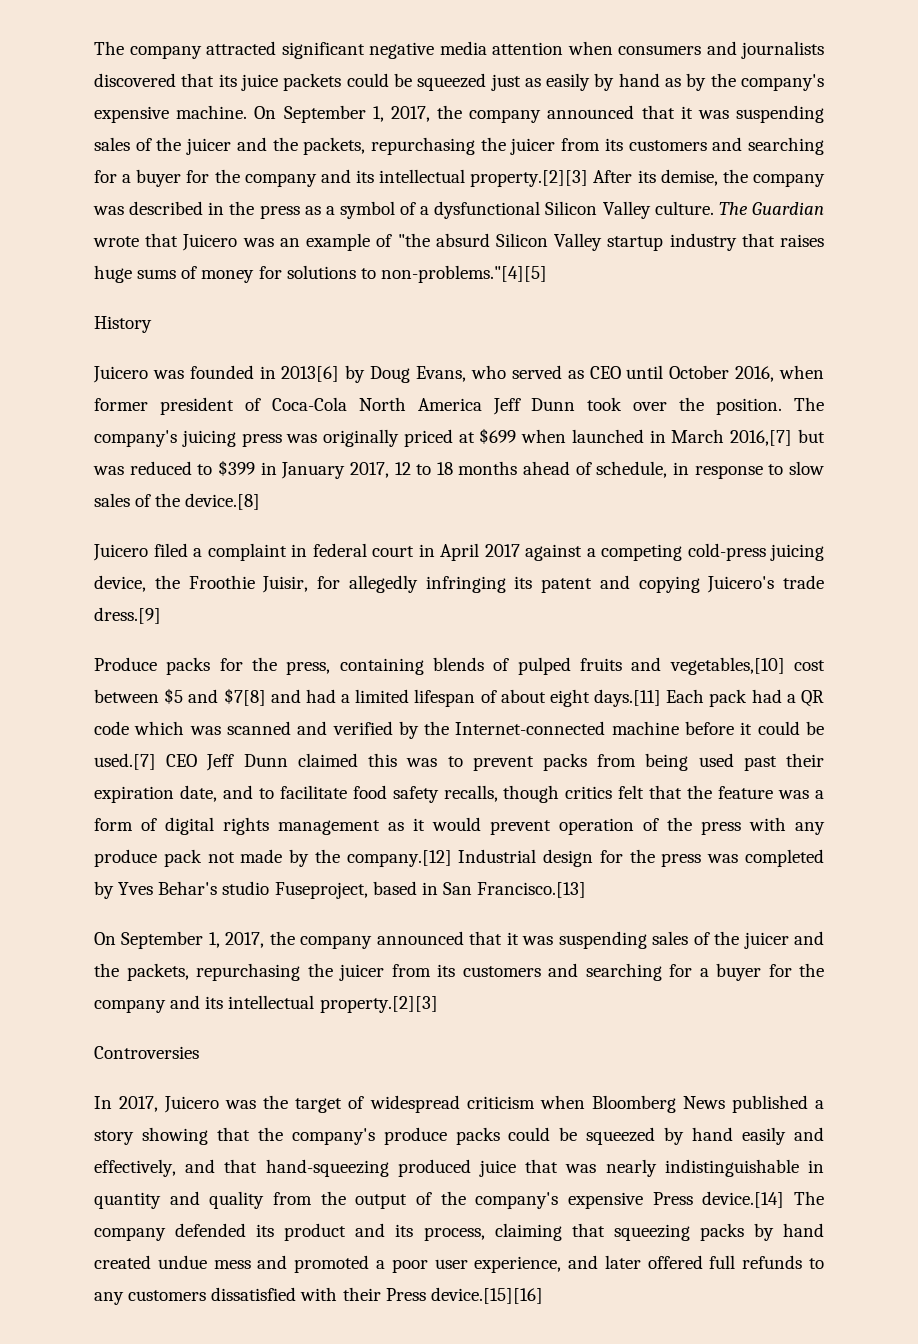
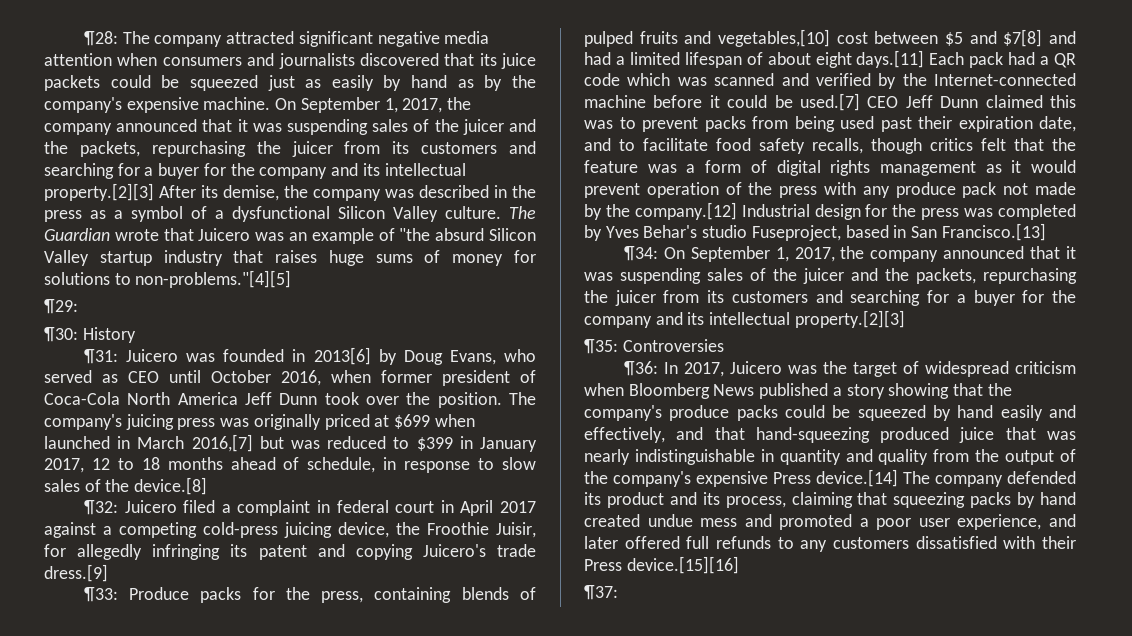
- The company attracted significant negative media attention when consumers and journalists discovered that its juice packets could be squeezed just as easily by hand as by the company's expensive machine.
+ ¶28: The company attracted significant negative media attention when consumers and journalists discovered that its juice packets could be squeezed just as easily by hand as by the company's expensive machine.
- History
+ ¶29:
+ ¶30: History
- Juicero was founded in 2013[6] by Doug Evans, who served as CEO until October 2016, when former president of Coca-Cola North America Jeff Dunn took over the position.
+ ¶31: Juicero was founded in 2013[6] by Doug Evans, who served as CEO until October 2016, when former president of Coca-Cola North America Jeff Dunn took over the position.
- Juicero filed a complaint in federal court in April 2017 against a competing cold-press juicing device, the Froothie Juisir, for allegedly infringing its patent and copying Juicero's trade dress.[9]
+ ¶32: Juicero filed a complaint in federal court in April 2017 against a competing cold-press juicing device, the Froothie Juisir, for allegedly infringing its patent and copying Juicero's trade dress.[9]
+ ¶33:
+ ¶34:
- Controversies
+ ¶35: Controversies
+ ¶36:
+ ¶37:

